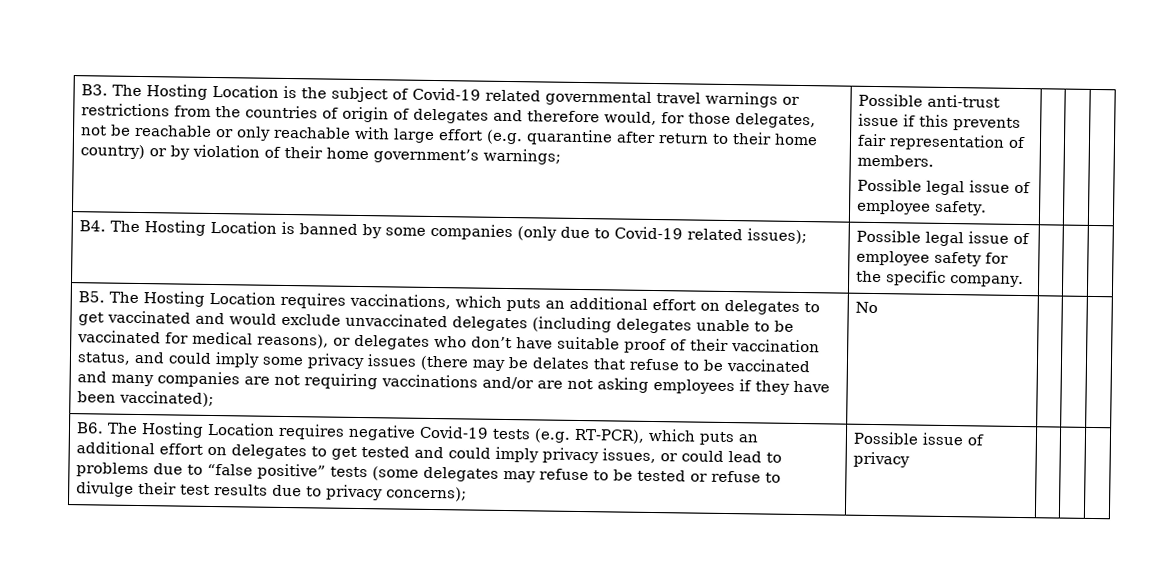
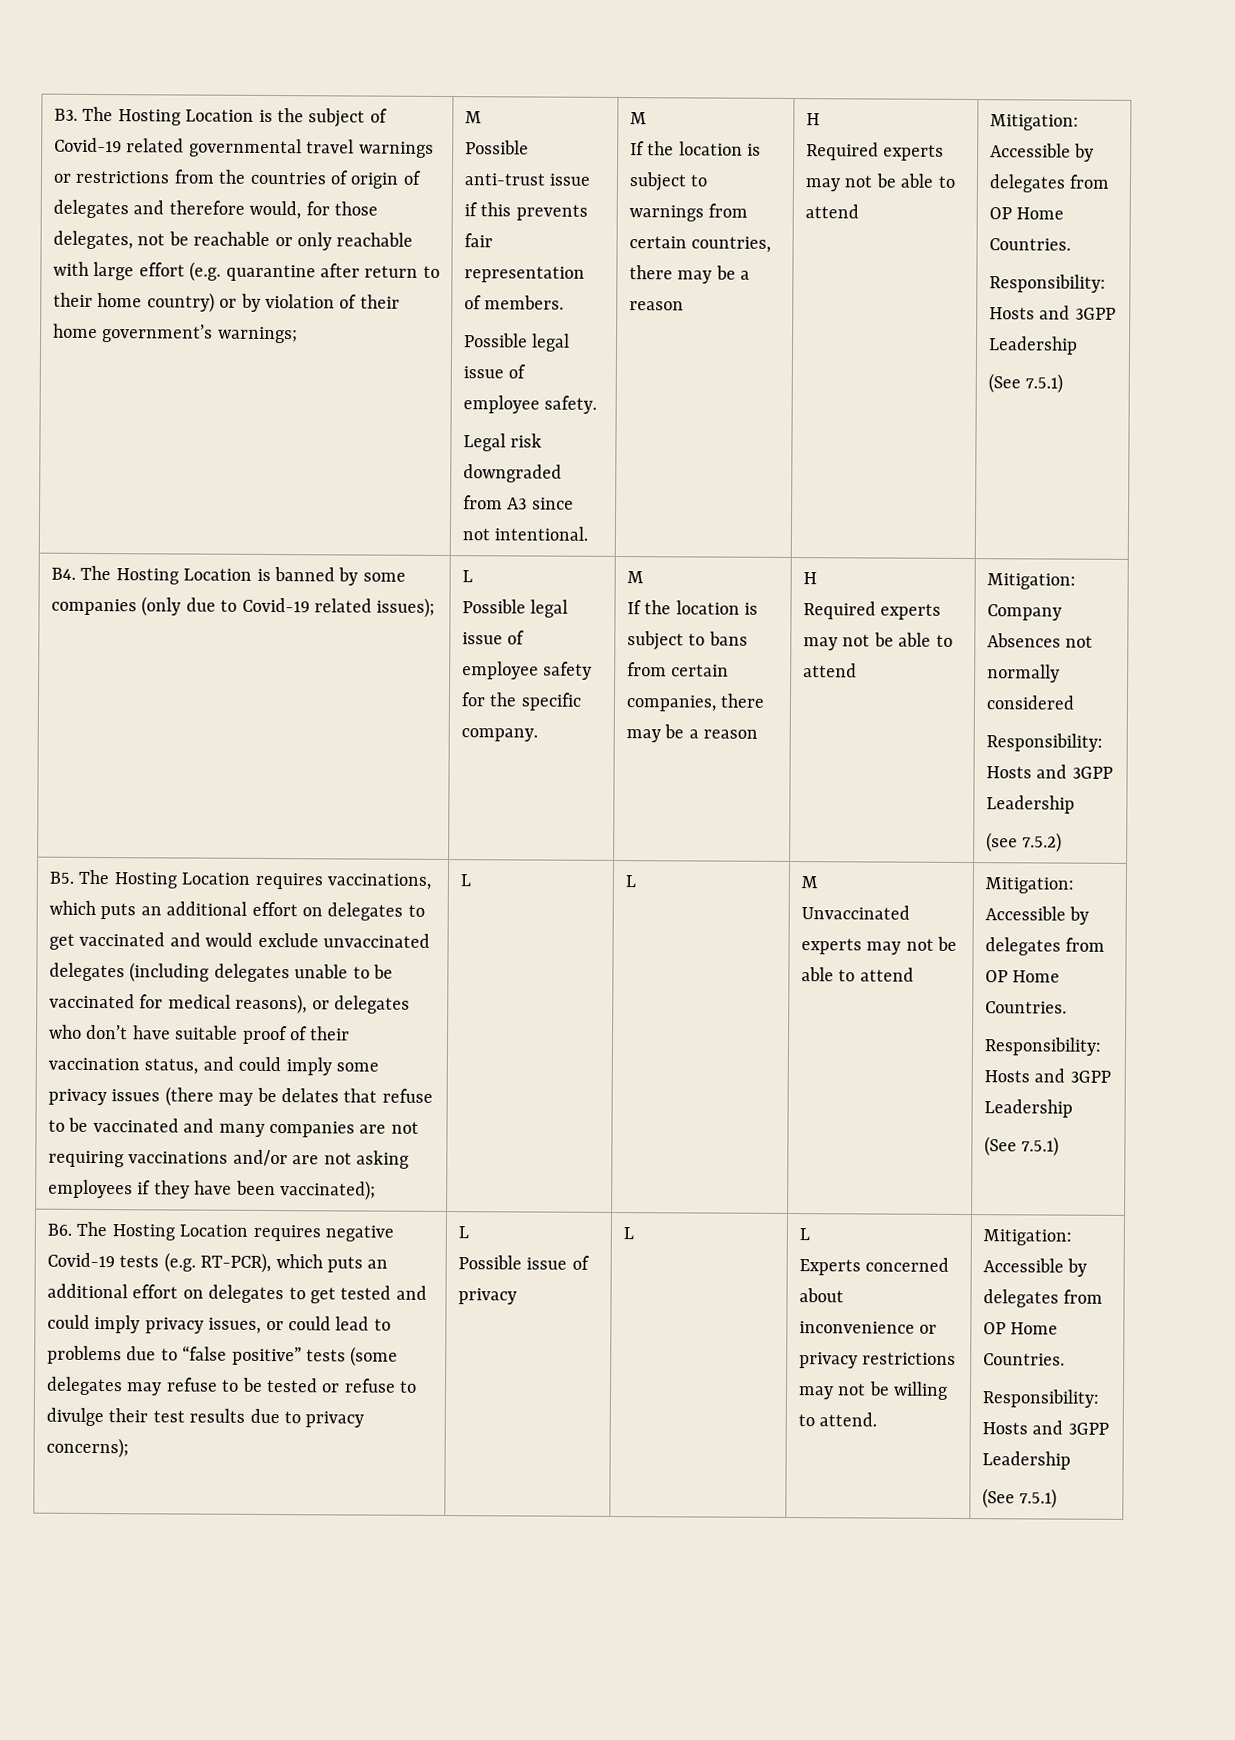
- B3. The Hosting Location is the subject of Covid-19 related governmental travel warnings or restrictions from the countries of origin of delegates and therefore would, for those delegates, not be reachable or only reachable with large effort (e.g. quarantine after return to their home country) or by violation of their home government’s warnings;
+ B3. The Hosting Location is the subject of Covid-19 related governmental travel warnings or restrictions from the countries of origin of delegates and therefore would, for those delegates, not be reachable or only reachable with large effort (e.g. quarantine after return to their home country) or by violation of their home government’s warnings; | M
+ Legal risk downgraded from A3 since not intentional. | M
+ If the location is subject to warnings from certain countries, there may be a reason | H
+ Required experts may not be able to attend | Mitigation: Accessible by delegates from OP Home Countries.
+ Responsibility: Hosts and 3GPP Leadership
+ (See 7.5.1)
- B4. The Hosting Location is banned by some companies (only due to Covid-19 related issues);
+ B4. The Hosting Location is banned by some companies (only due to Covid-19 related issues); | L
- Possible legal issue of employee safety for the specific company.
+ Possible legal issue of employee safety for the specific company. | M
+ If the location is subject to bans from certain companies, there may be a reason | H
+ Required experts may not be able to attend | Mitigation: Company Absences not normally considered
+ Responsibility: Hosts and 3GPP Leadership
+ (see 7.5.2)
- No
+ L | L | M
+ Unvaccinated experts may not be able to attend | Mitigation: Accessible by delegates from OP Home Countries.
+ Responsibility: Hosts and 3GPP Leadership
+ (See 7.5.1)
- B6. The Hosting Location requires negative Covid-19 tests (e.g. RT-PCR), which puts an additional effort on delegates to get tested and could imply privacy issues, or could lead to problems due to “false positive” tests (some delegates may refuse to be tested or refuse to divulge their test results due to privacy concerns);
+ B6. The Hosting Location requires negative Covid-19 tests (e.g. RT-PCR), which puts an additional effort on delegates to get tested and could imply privacy issues, or could lead to problems due to “false positive” tests (some delegates may refuse to be tested or refuse to divulge their test results due to privacy concerns); | L
- Possible issue of privacy
+ Possible issue of privacy | L | L
+ Experts concerned about inconvenience or privacy restrictions may not be willing to attend. | Mitigation: Accessible by delegates from OP Home Countries.
+ Responsibility: Hosts and 3GPP Leadership
+ (See 7.5.1)

